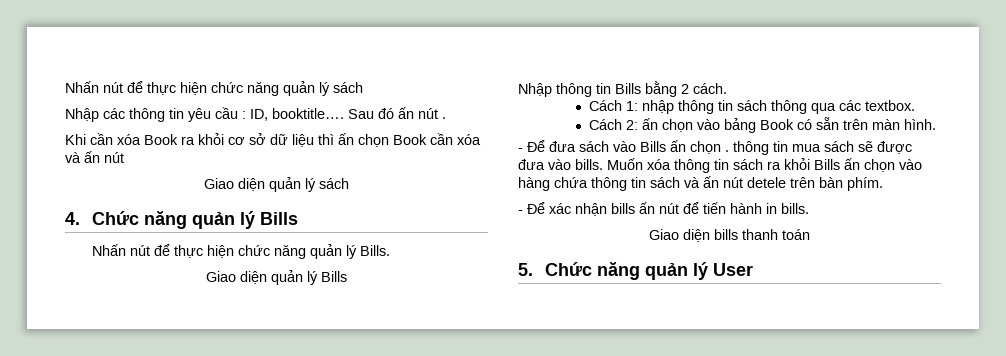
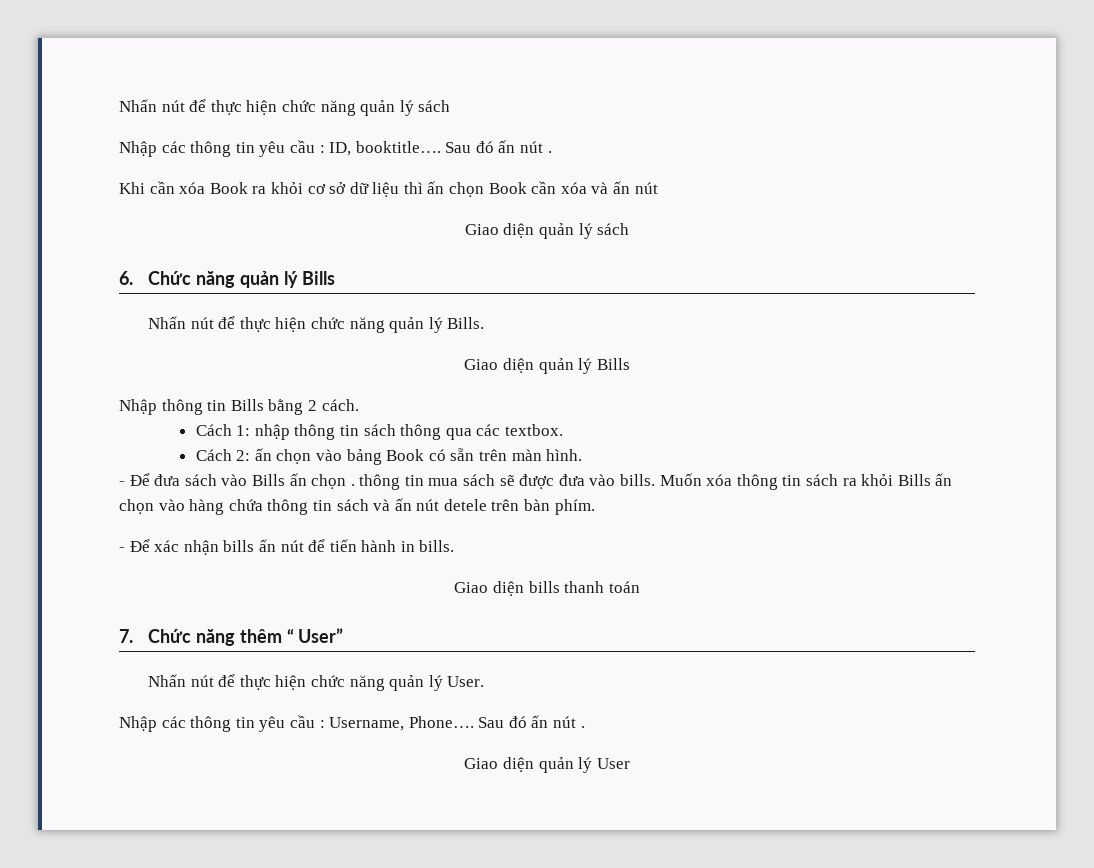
- 4. Chức năng quản lý Bills
+ 6. Chức năng quản lý Bills
- 5. Chức năng quản lý User
+ 7. Chức năng thêm “ User”
+ Nhấn nút để thực hiện chức năng quản lý User.
+ Nhập các thông tin yêu cầu : Username, Phone…. Sau đó ấn nút .
+ Giao diện quản lý User

